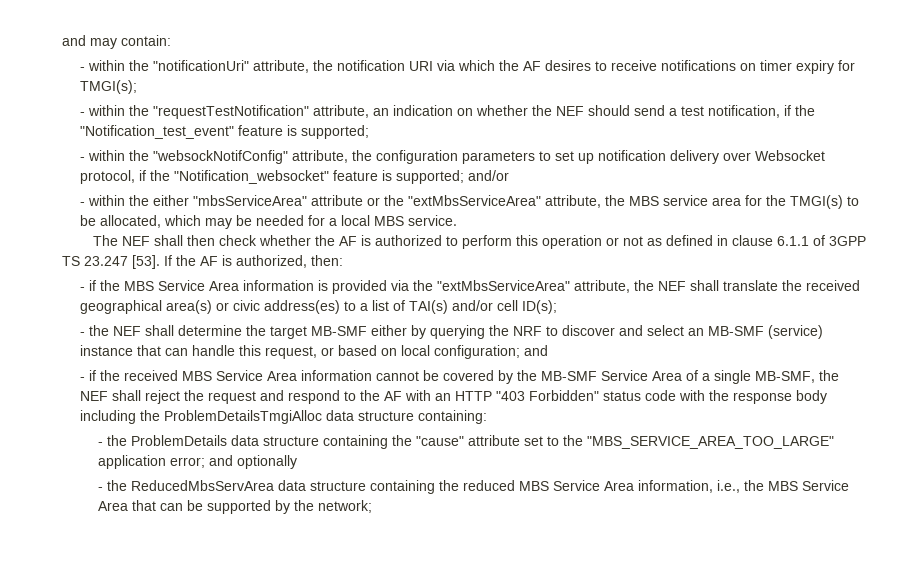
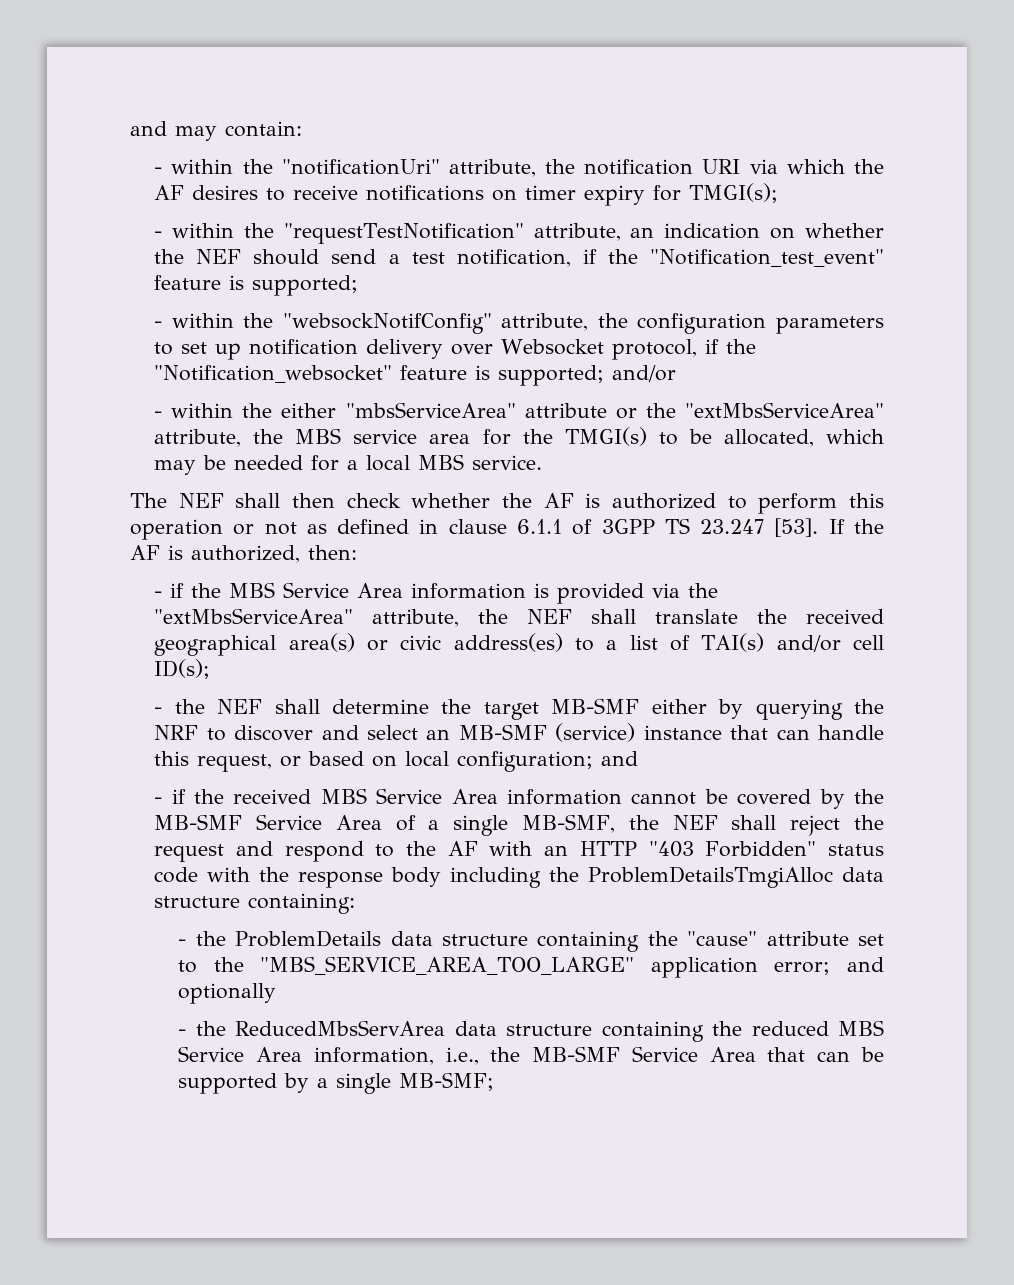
- - the ReducedMbsServArea data structure containing the reduced MBS Service Area information, i.e., the MBS Service Area that can be supported by the network;
+ - the ReducedMbsServArea data structure containing the reduced MBS Service Area information, i.e., the MB-SMF Service Area that can be supported by a single MB-SMF;

